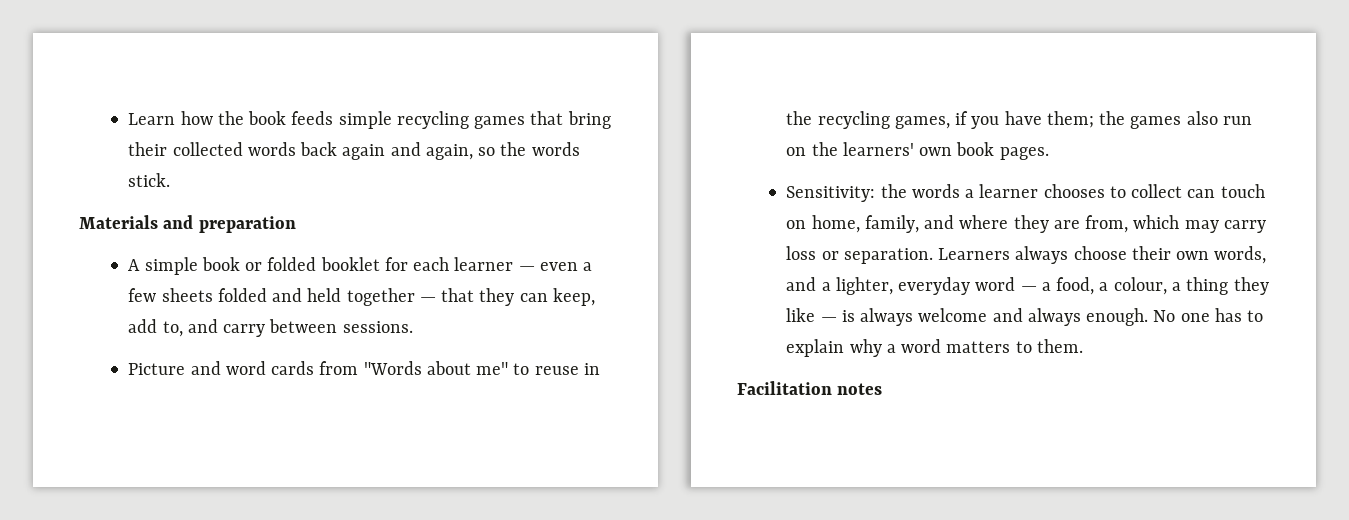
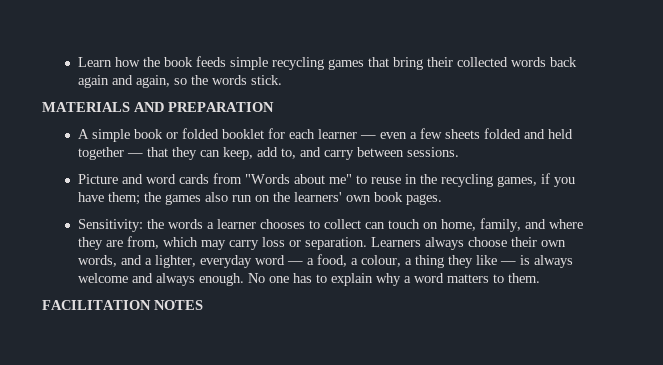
- Materials and preparation
+ MATERIALS AND PREPARATION
- Facilitation notes
+ FACILITATION NOTES

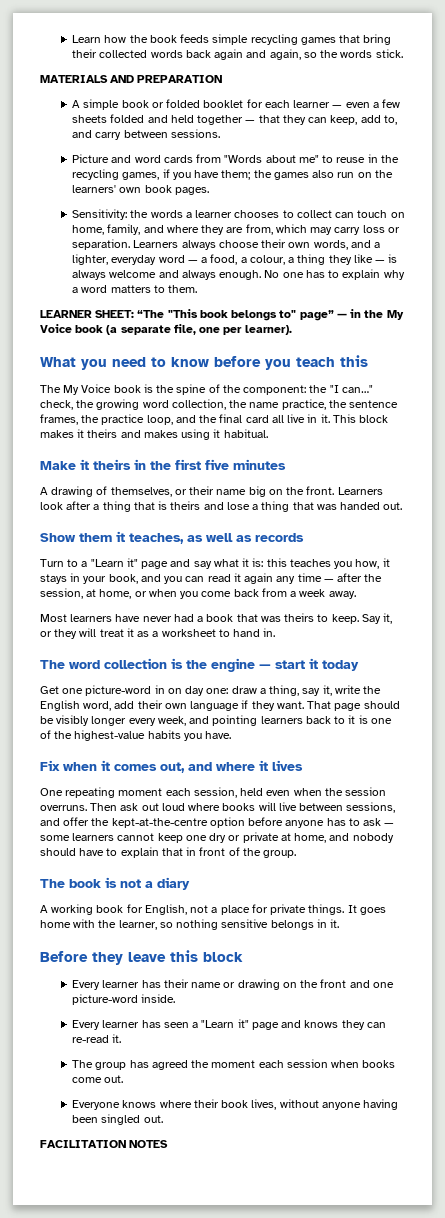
+ LEARNER SHEET: “The "This book belongs to" page” — in the My Voice book (a separate file, one per learner).
+ What you need to know before you teach this
+ The My Voice book is the spine of the component: the "I can…" check, the growing word collection, the name practice, the sentence frames, the practice loop, and the final card all live in it. This block makes it theirs and makes using it habitual.
+ Make it theirs in the first five minutes
+ A drawing of themselves, or their name big on the front. Learners look after a thing that is theirs and lose a thing that was handed out.
+ Show them it teaches, as well as records
+ Turn to a "Learn it" page and say what it is: this teaches you how, it stays in your book, and you can read it again any time — after the session, at home, or when you come back from a week away.
+ Most learners have never had a book that was theirs to keep. Say it, or they will treat it as a worksheet to hand in.
+ The word collection is the engine — start it today
+ Get one picture-word in on day one: draw a thing, say it, write the English word, add their own language if they want. That page should be visibly longer every week, and pointing learners back to it is one of the highest-value habits you have.
+ Fix when it comes out, and where it lives
+ One repeating moment each session, held even when the session overruns. Then ask out loud where books will live between sessions, and offer the kept-at-the-centre option before anyone has to ask — some learners cannot keep one dry or private at home, and nobody should have to explain that in front of the group.
+ The book is not a diary
+ A working book for English, not a place for private things. It goes home with the learner, so nothing sensitive belongs in it.
+ Before they leave this block
+ Every learner has their name or drawing on the front and one picture-word inside.
+ Every learner has seen a "Learn it" page and knows they can re-read it.
+ The group has agreed the moment each session when books come out.
+ Everyone knows where their book lives, without anyone having been singled out.

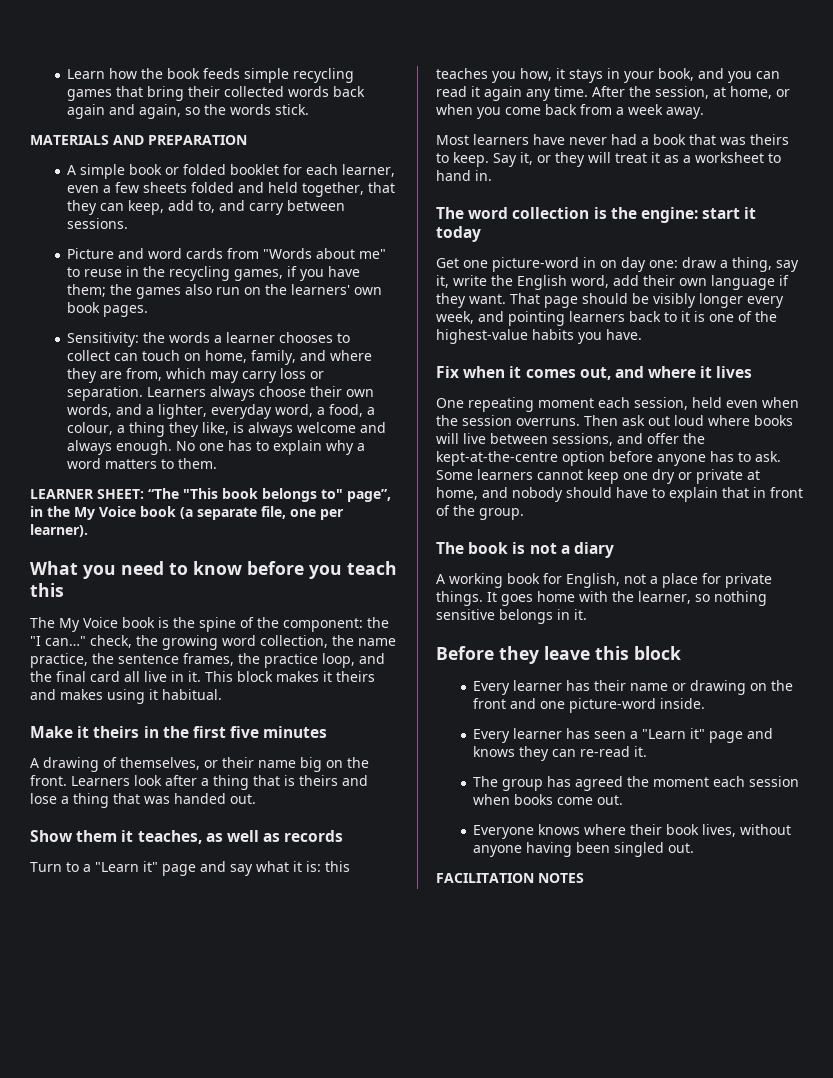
- A simple book or folded booklet for each learner — even a few sheets folded and held together — that they can keep, add to, and carry between sessions.
+ A simple book or folded booklet for each learner, even a few sheets folded and held together, that they can keep, add to, and carry between sessions.
- Learners always choose their own words, and a lighter, everyday word — a food, a colour, a thing they like — is always welcome and always enough.
+ Learners always choose their own words, and a lighter, everyday word, a food, a colour, a thing they like, is always welcome and always enough.
- LEARNER SHEET: “The "This book belongs to" page” — in the My Voice book (a separate file, one per learner).
+ LEARNER SHEET: “The "This book belongs to" page”, in the My Voice book (a separate file, one per learner).
- Turn to a "Learn it" page and say what it is: this teaches you how, it stays in your book, and you can read it again any time — after the session, at home, or when you come back from a week away.
+ Turn to a "Learn it" page and say what it is: this teaches you how, it stays in your book, and you can read it again any time. After the session, at home, or when you come back from a week away.
- The word collection is the engine — start it today
+ The word collection is the engine: start it today
- Then ask out loud where books will live between sessions, and offer the kept-at-the-centre option before anyone has to ask — some learners cannot keep one dry or private at home, and nobody should have to explain that in front of the group.
+ Then ask out loud where books will live between sessions, and offer the kept-at-the-centre option before anyone has to ask. Some learners cannot keep one dry or private at home, and nobody should have to explain that in front of the group.

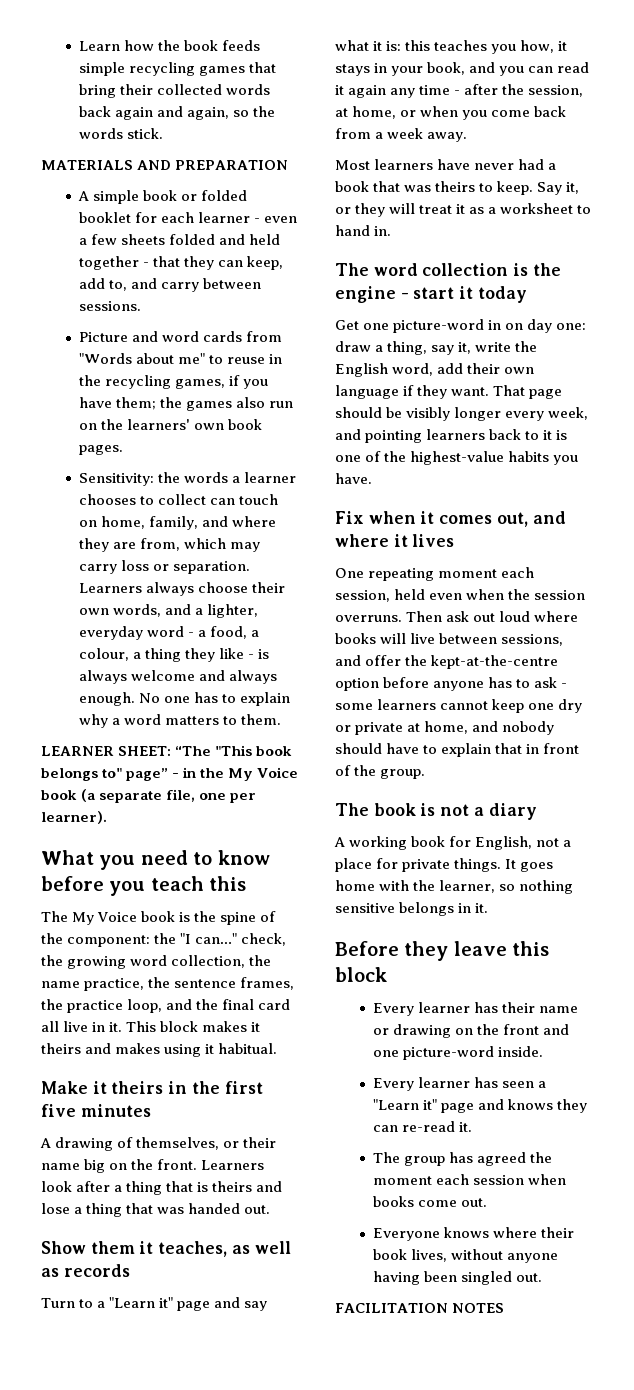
- A simple book or folded booklet for each learner, even a few sheets folded and held together, that they can keep, add to, and carry between sessions.
+ A simple book or folded booklet for each learner - even a few sheets folded and held together - that they can keep, add to, and carry between sessions.
- Learners always choose their own words, and a lighter, everyday word, a food, a colour, a thing they like, is always welcome and always enough.
+ Learners always choose their own words, and a lighter, everyday word - a food, a colour, a thing they like - is always welcome and always enough.
- LEARNER SHEET: “The "This book belongs to" page”, in the My Voice book (a separate file, one per learner).
+ LEARNER SHEET: “The "This book belongs to" page” - in the My Voice book (a separate file, one per learner).
- Turn to a "Learn it" page and say what it is: this teaches you how, it stays in your book, and you can read it again any time. After the session, at home, or when you come back from a week away.
+ Turn to a "Learn it" page and say what it is: this teaches you how, it stays in your book, and you can read it again any time - after the session, at home, or when you come back from a week away.
- The word collection is the engine: start it today
+ The word collection is the engine - start it today
- Then ask out loud where books will live between sessions, and offer the kept-at-the-centre option before anyone has to ask. Some learners cannot keep one dry or private at home, and nobody should have to explain that in front of the group.
+ Then ask out loud where books will live between sessions, and offer the kept-at-the-centre option before anyone has to ask - some learners cannot keep one dry or private at home, and nobody should have to explain that in front of the group.

